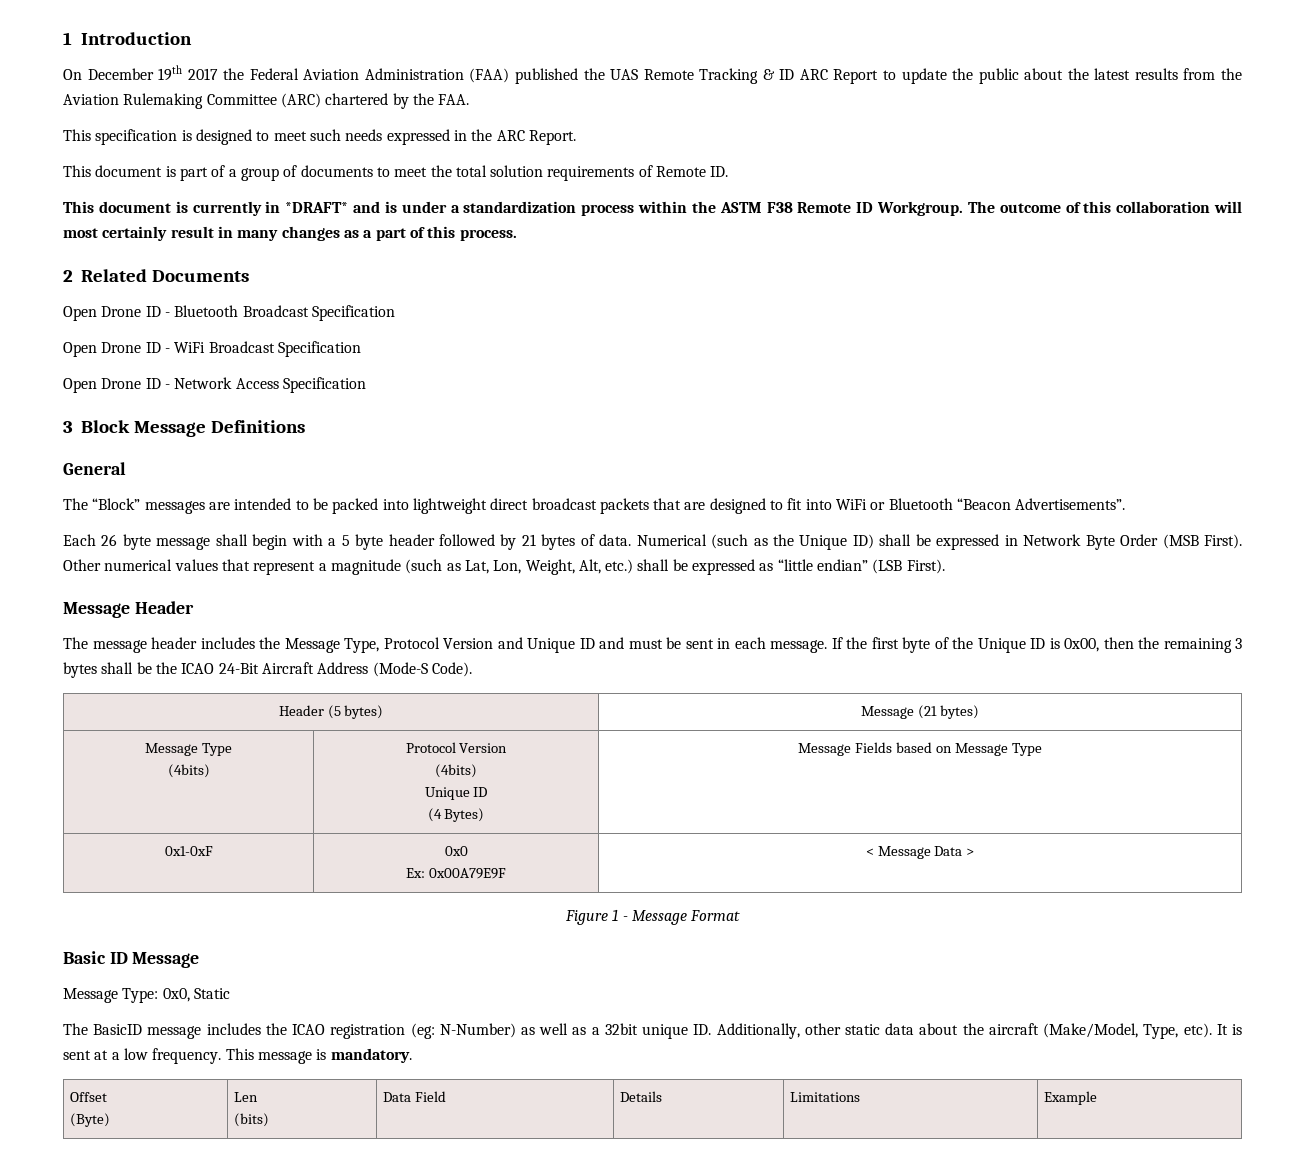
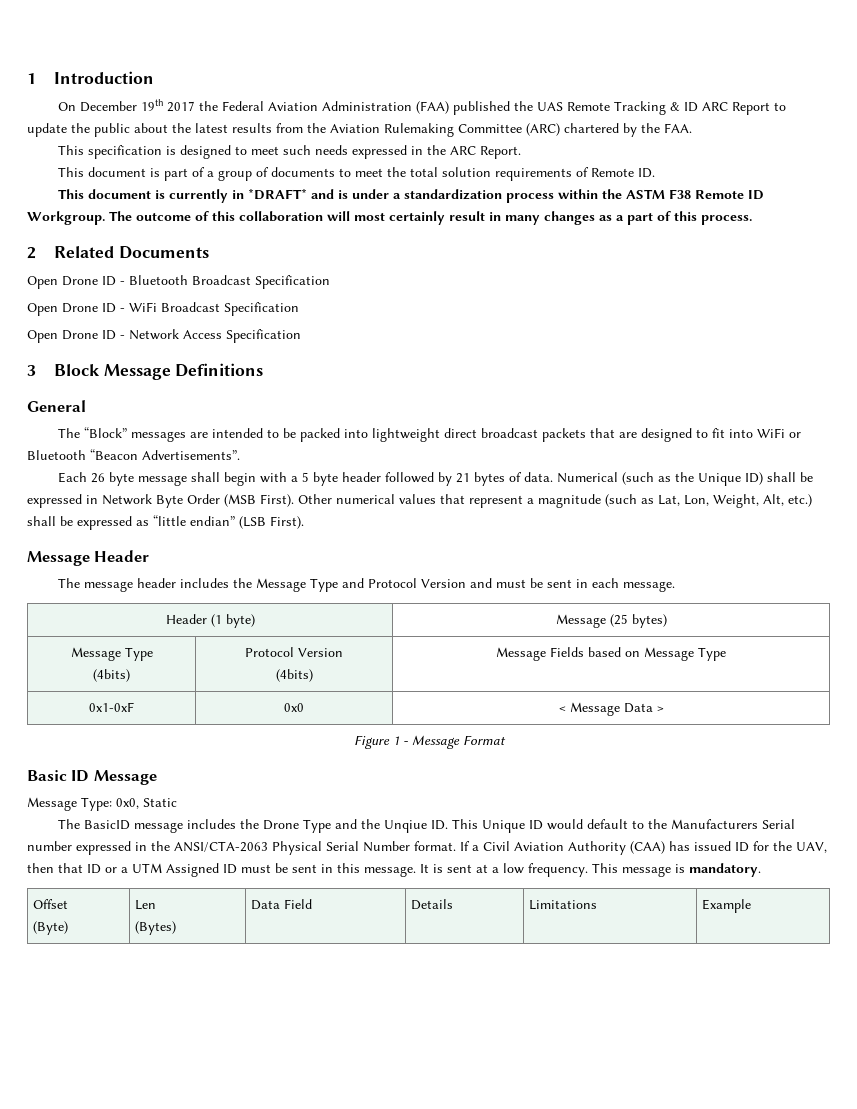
- The message header includes the Message Type, Protocol Version and Unique ID and must be sent in each message. If the first byte of the Unique ID is 0x00, then the remaining 3 bytes shall be the ICAO 24-Bit Aircraft Address (Mode-S Code).
- Header (5 bytes) | Message (21 bytes)
+ The message header includes the Message Type and Protocol Version and must be sent in each message.
+ Header (1 byte) | Message (25 bytes)
  Message Type
  (4bits) | Protocol Version
- (4bits)
- Unique ID
- (4 Bytes) | Message Fields based on Message Type
+ (4bits) | Message Fields based on Message Type
- 0x1-0xF | 0x0
- Ex: 0x00A79E9F | < Message Data >
+ 0x1-0xF | 0x0 | < Message Data >
- The BasicID message includes the ICAO registration (eg: N-Number) as well as a 32bit unique ID. Additionally, other static data about the aircraft (Make/Model, Type, etc).
+ The BasicID message includes the Drone Type and the Unqiue ID. This Unique ID would default to the Manufacturers Serial number expressed in the ANSI/CTA-2063 Physical Serial Number format. If a Civil Aviation Authority (CAA) has issued ID for the UAV, then that ID or a UTM Assigned ID must be sent in this message.
  Offset
  (Byte) | Len
- (bits) | Data Field | Details | Limitations | Example
+ (Bytes) | Data Field | Details | Limitations | Example

